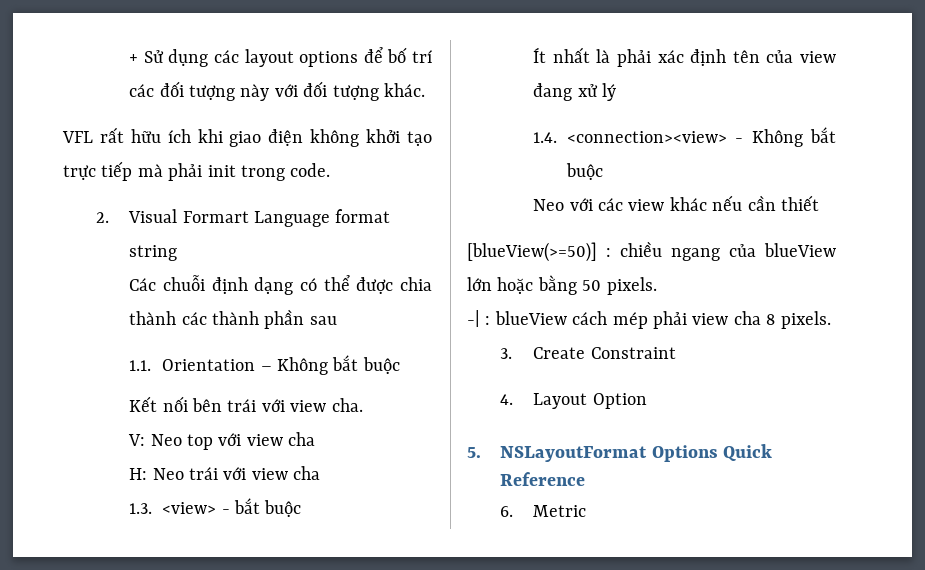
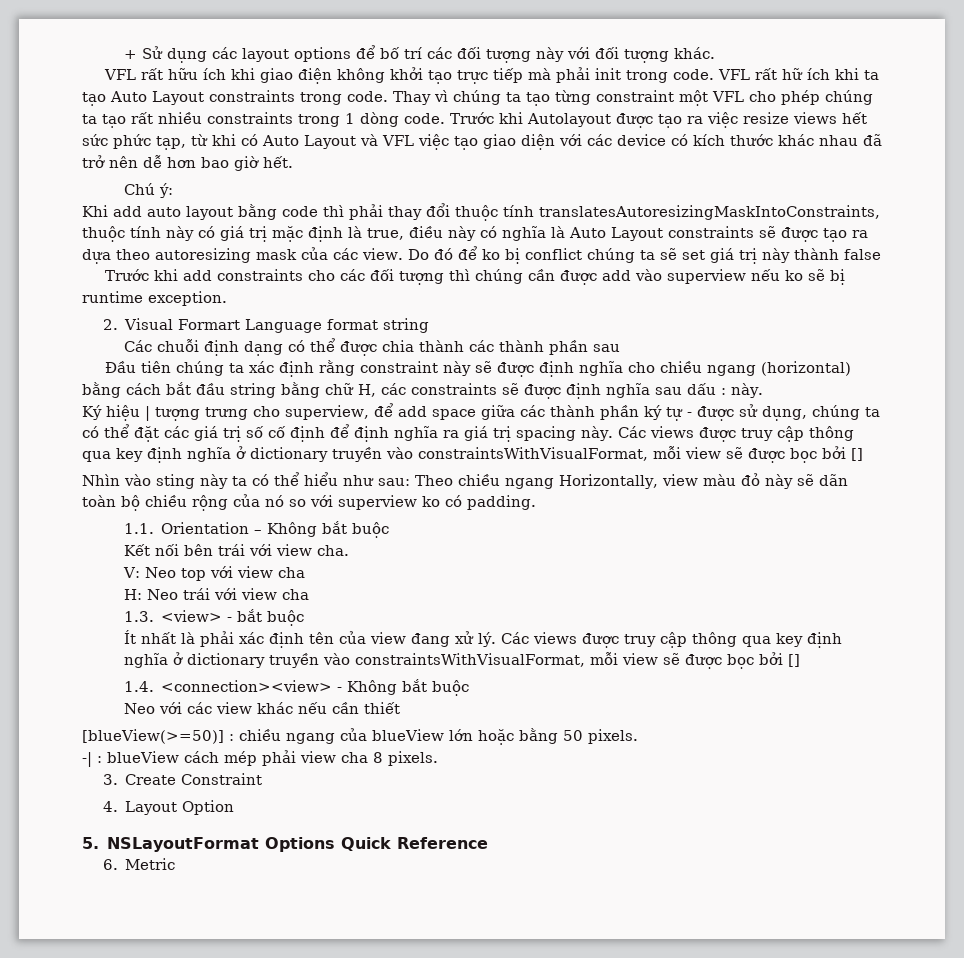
+ VFL rất hữ ích khi ta tạo Auto Layout constraints trong code. Thay vì chúng ta tạo từng constraint một VFL cho phép chúng ta tạo rất nhiều constraints trong 1 dòng code. Trước khi Autolayout được tạo ra việc resize views hết sức phức tạp, từ khi có Auto Layout và VFL việc tạo giao diện với các device có kích thước khác nhau đã trở nên dễ hơn bao giờ hết.
+ Chú ý:
+ Khi add auto layout bằng code thì phải thay đổi thuộc tính translatesAutoresizingMaskIntoConstraints, thuộc tính này có giá trị mặc định là true, điều này có nghĩa là Auto Layout constraints sẽ được tạo ra dựa theo autoresizing mask của các view. Do đó để ko bị conflict chúng ta sẽ set giá trị này thành false
+ Trước khi add constraints cho các đối tượng thì chúng cần được add vào superview nếu ko sẽ bị runtime exception.
+ Đầu tiên chúng ta xác định rằng constraint này sẽ được định nghĩa cho chiều ngang (horizontal) bằng cách bắt đầu string bằng chữ H, các constraints sẽ được định nghĩa sau dấu : này.
+ Ký hiệu | tượng trưng cho superview, để add space giữa các thành phần ký tự - được sử dụng, chúng ta có thể đặt các giá trị số cố định để định nghĩa ra giá trị spacing này. Các views được truy cập thông qua key định nghĩa ở dictionary truyền vào constraintsWithVisualFormat, mỗi view sẽ được bọc bởi []
+ Nhìn vào sting này ta có thể hiểu như sau: Theo chiều ngang Horizontally, view màu đỏ này sẽ dãn toàn bộ chiều rộng của nó so với superview ko có padding.
- Ít nhất là phải xác định tên của view đang xử lý
+ Ít nhất là phải xác định tên của view đang xử lý. Các views được truy cập thông qua key định nghĩa ở dictionary truyền vào constraintsWithVisualFormat, mỗi view sẽ được bọc bởi []

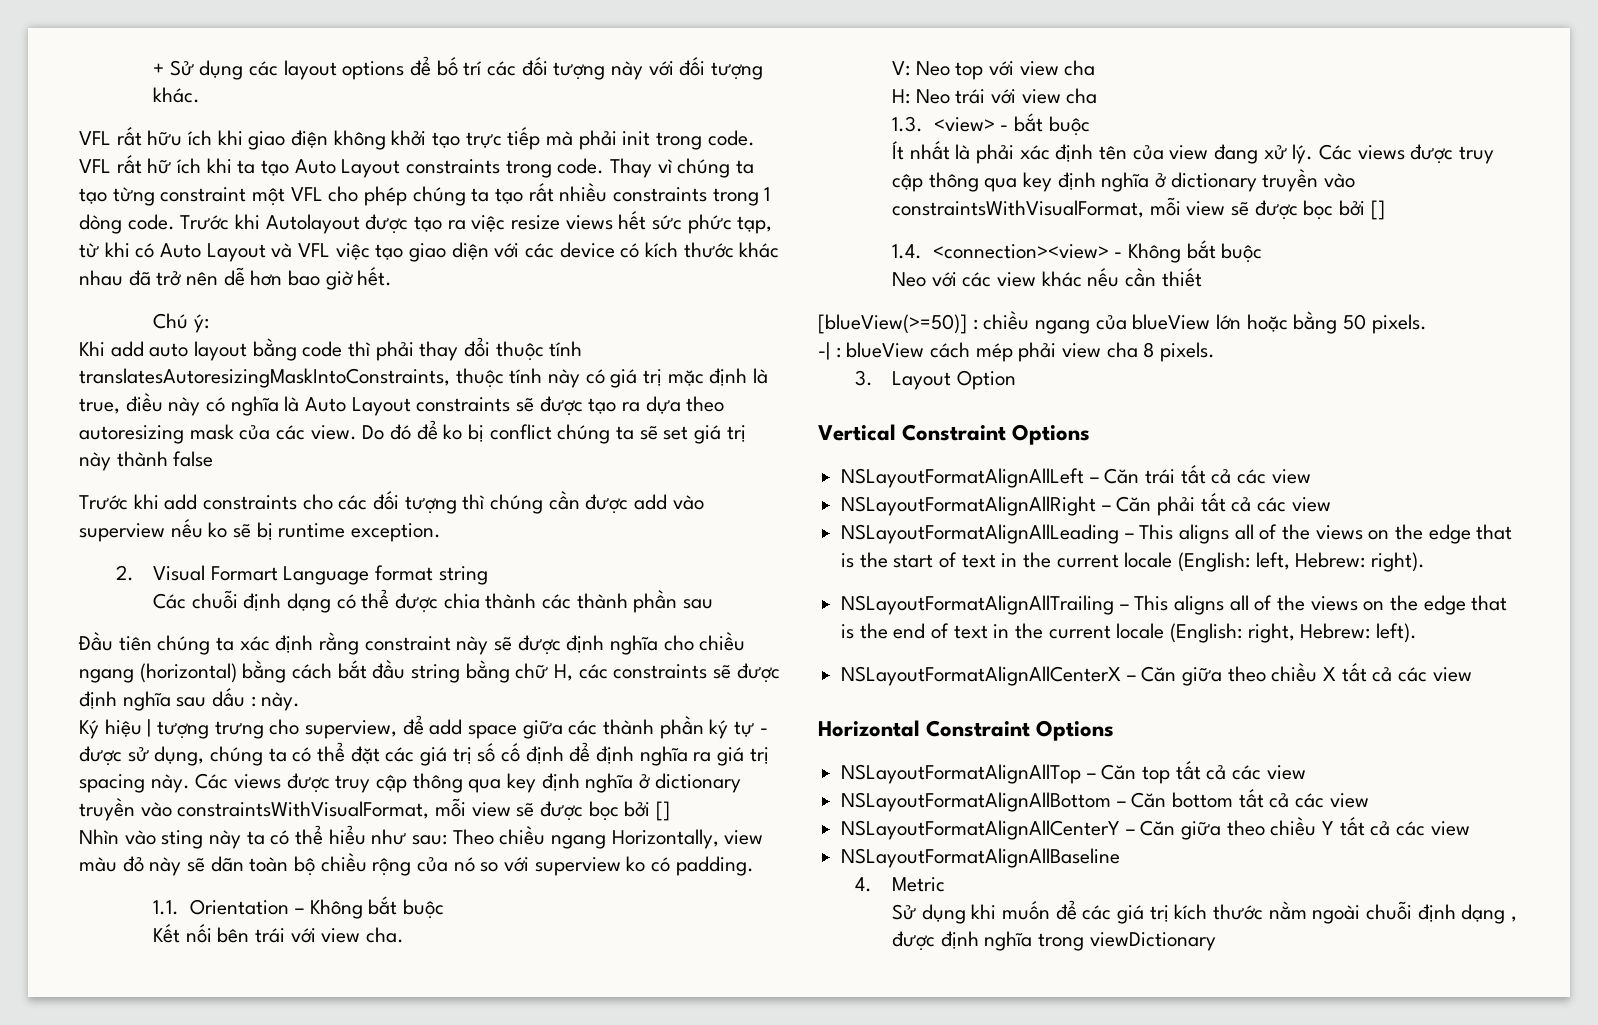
- 3. Create Constraint
- 4. Layout Option
+ 3. Layout Option
- 5. NSLayoutFormat Options Quick Reference
- 6. Metric
+ Vertical Constraint Options
+ NSLayoutFormatAlignAllLeft – Căn trái tất cả các view
+ NSLayoutFormatAlignAllRight – Căn phải tất cả các view
+ NSLayoutFormatAlignAllLeading – This aligns all of the views on the edge that is the start of text in the current locale (English: left, Hebrew: right).
+ NSLayoutFormatAlignAllTrailing – This aligns all of the views on the edge that is the end of text in the current locale (English: right, Hebrew: left).
+ NSLayoutFormatAlignAllCenterX – Căn giữa theo chiều X tất cả các view
+ Horizontal Constraint Options
+ NSLayoutFormatAlignAllTop – Căn top tất cả các view
+ NSLayoutFormatAlignAllBottom – Căn bottom tất cả các view
+ NSLayoutFormatAlignAllCenterY – Căn giữa theo chiều Y tất cả các view
+ NSLayoutFormatAlignAllBaseline
+ 4. Metric
+ Sử dụng khi muốn để các giá trị kích thước nằm ngoài chuỗi định dạng , được định nghĩa trong viewDictionary

